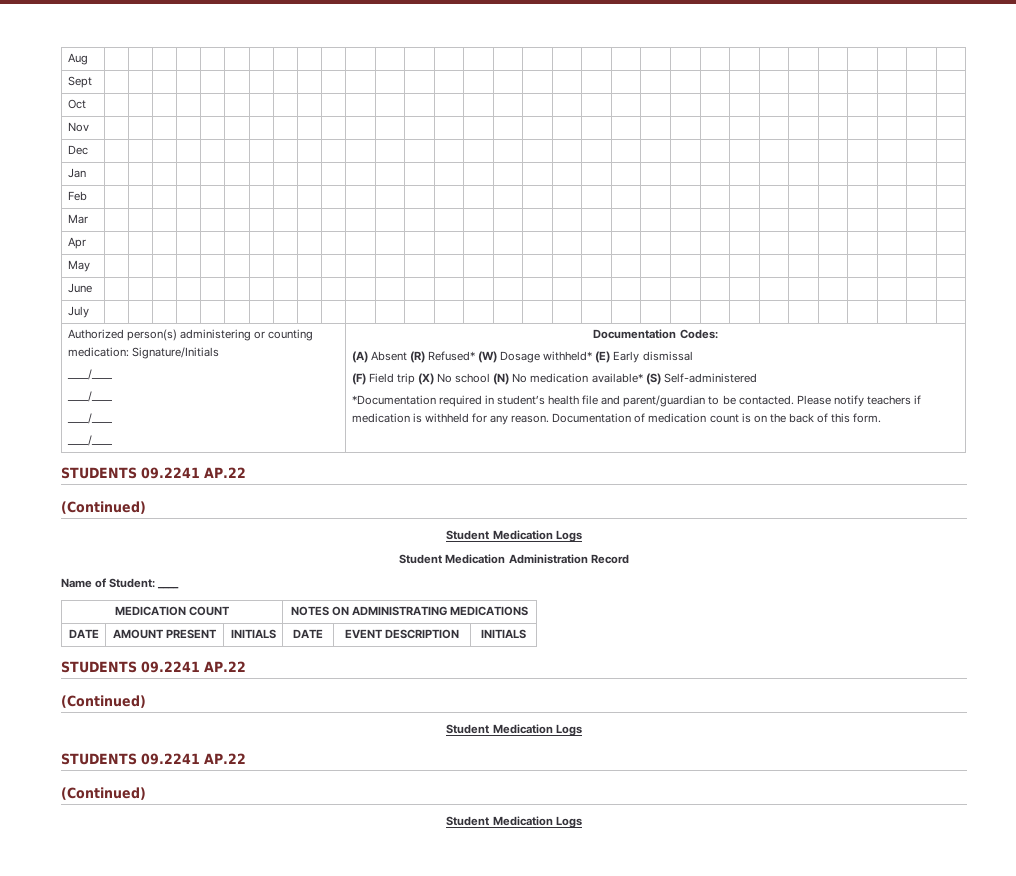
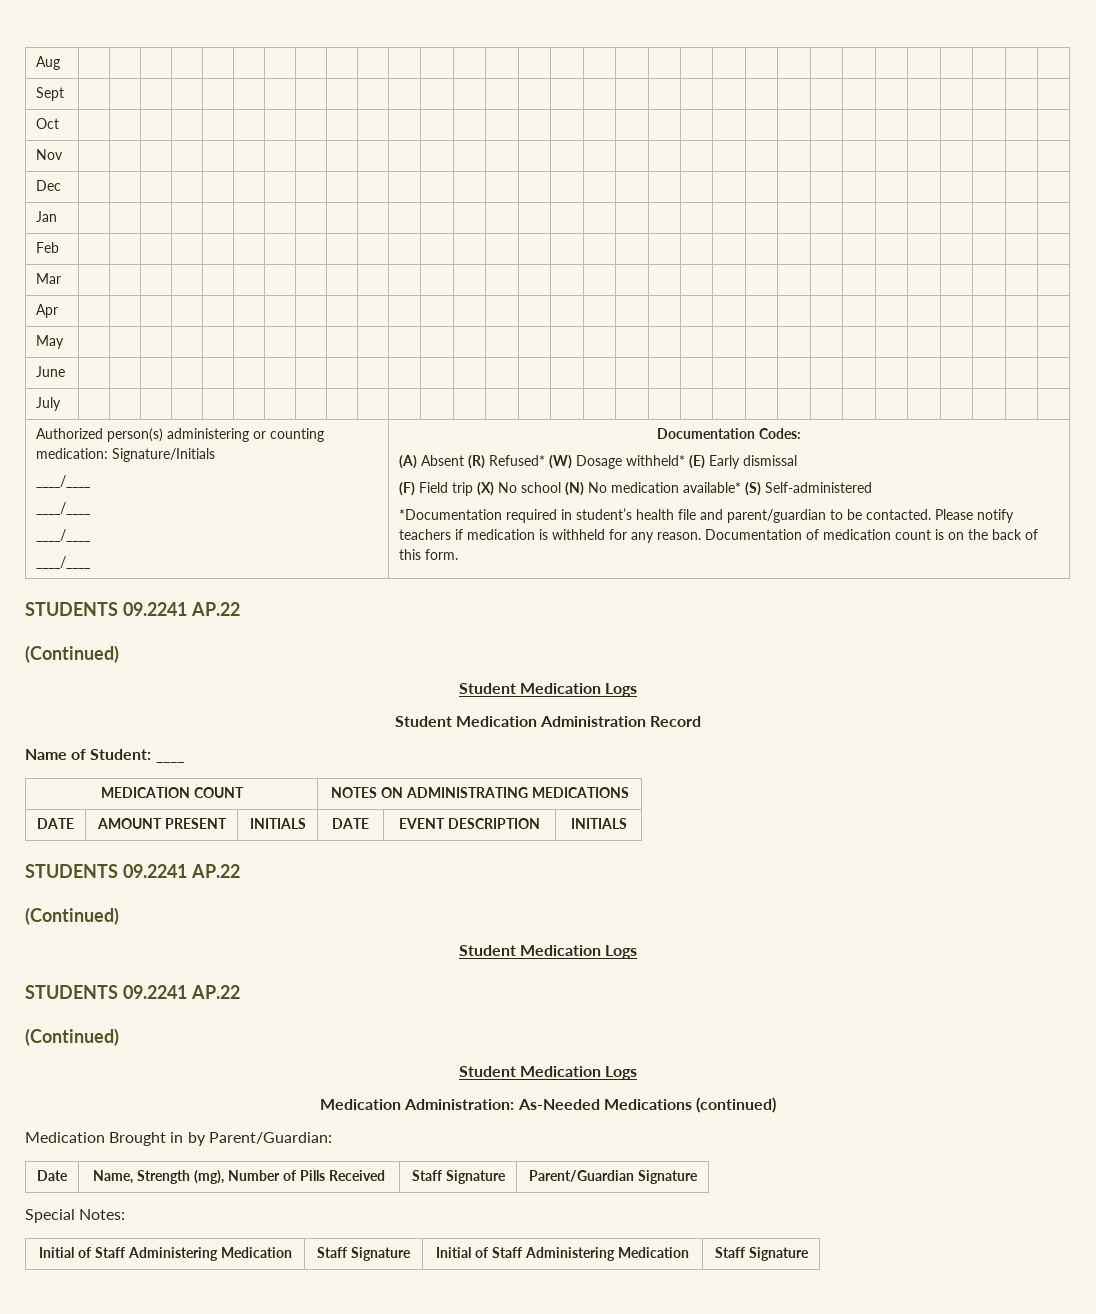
+ Medication Administration: As-Needed Medications (continued)
+ Medication Brought in by Parent/Guardian:
+ Date | Name, Strength (mg), Number of Pills Received | Staff Signature | Parent/Guardian Signature
+ Special Notes:
+ Initial of Staff Administering Medication | Staff Signature | Initial of Staff Administering Medication | Staff Signature

